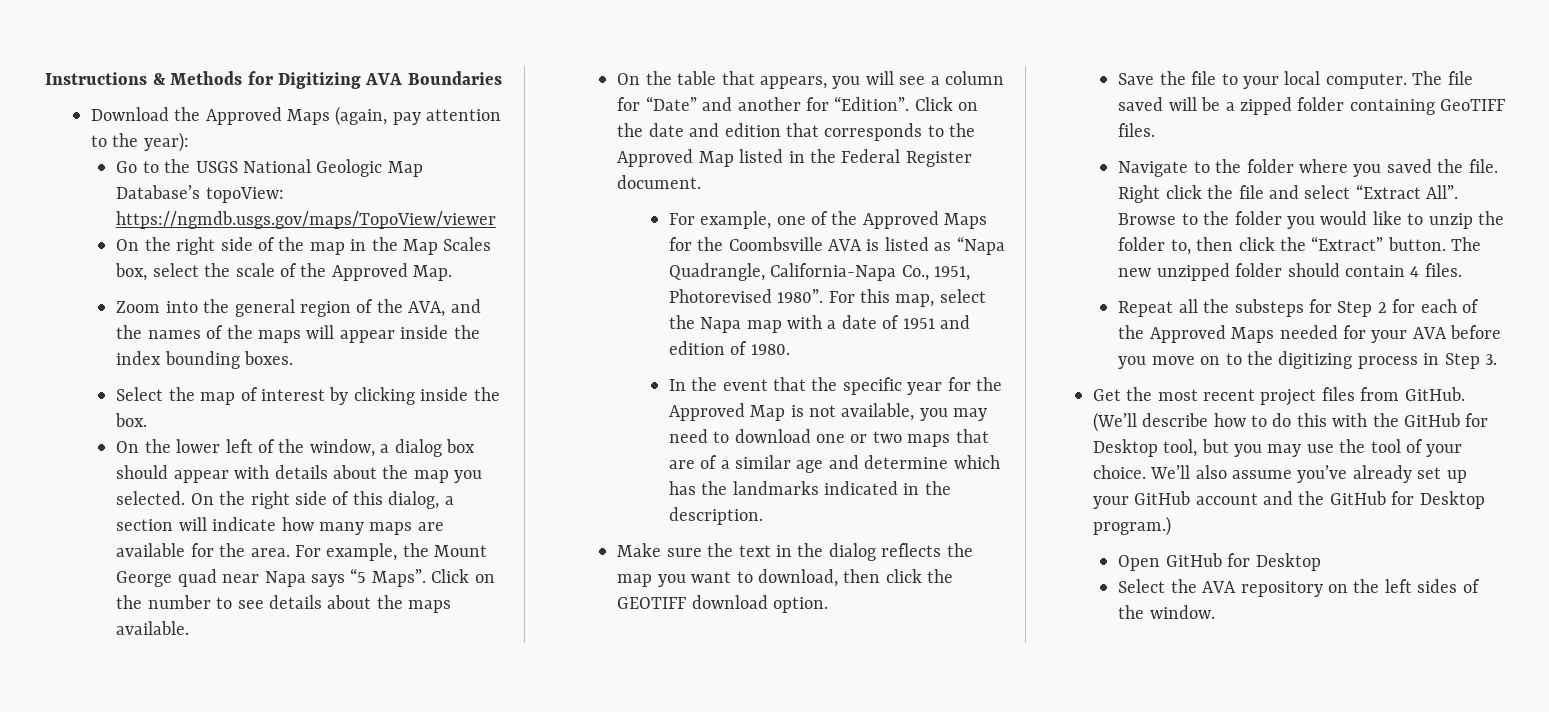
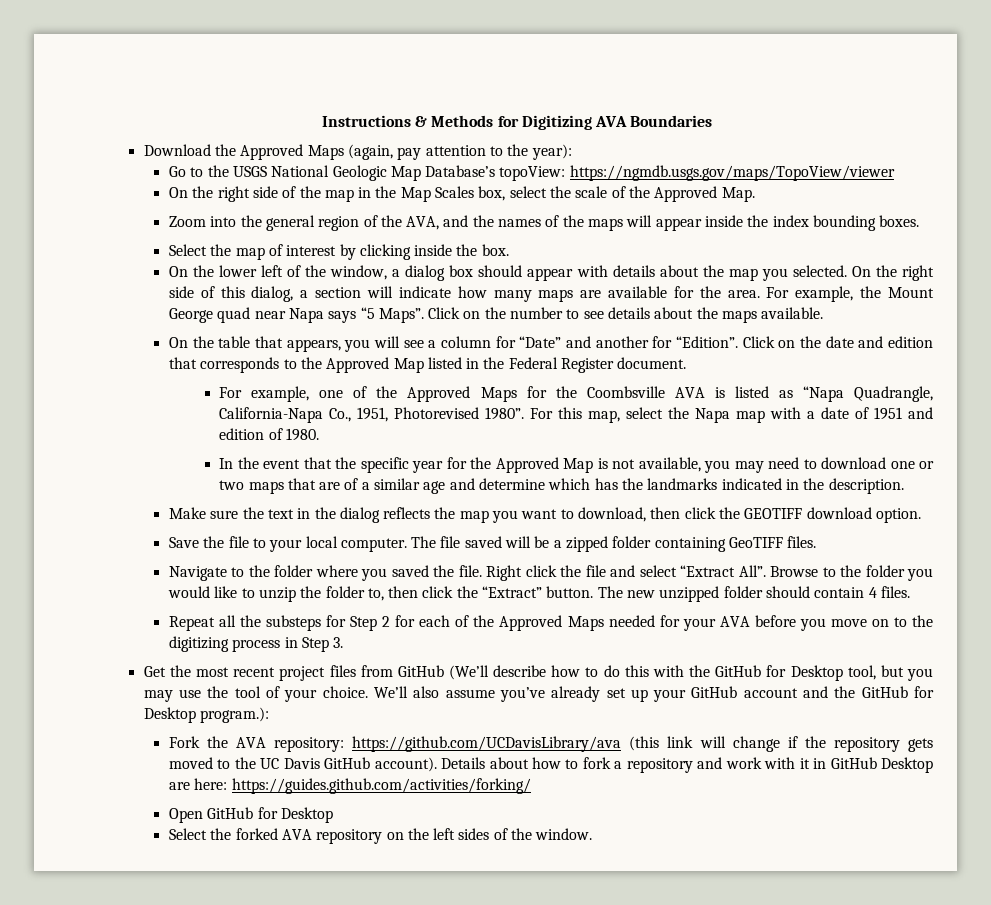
- Get the most recent project files from GitHub. (We’ll describe how to do this with the GitHub for Desktop tool, but you may use the tool of your choice.
+ Get the most recent project files from GitHub (We’ll describe how to do this with the GitHub for Desktop tool, but you may use the tool of your choice.
- We’ll also assume you’ve already set up your GitHub account and the GitHub for Desktop program.)
+ We’ll also assume you’ve already set up your GitHub account and the GitHub for Desktop program.):
+ Fork the AVA repository: https://github.com/UCDavisLibrary/ava (this link will change if the repository gets moved to the UC Davis GitHub account). Details about how to fork a repository and work with it in GitHub Desktop are here: https://guides.github.com/activities/forking/
- Select the AVA repository on the left sides of the window.
+ Select the forked AVA repository on the left sides of the window.

